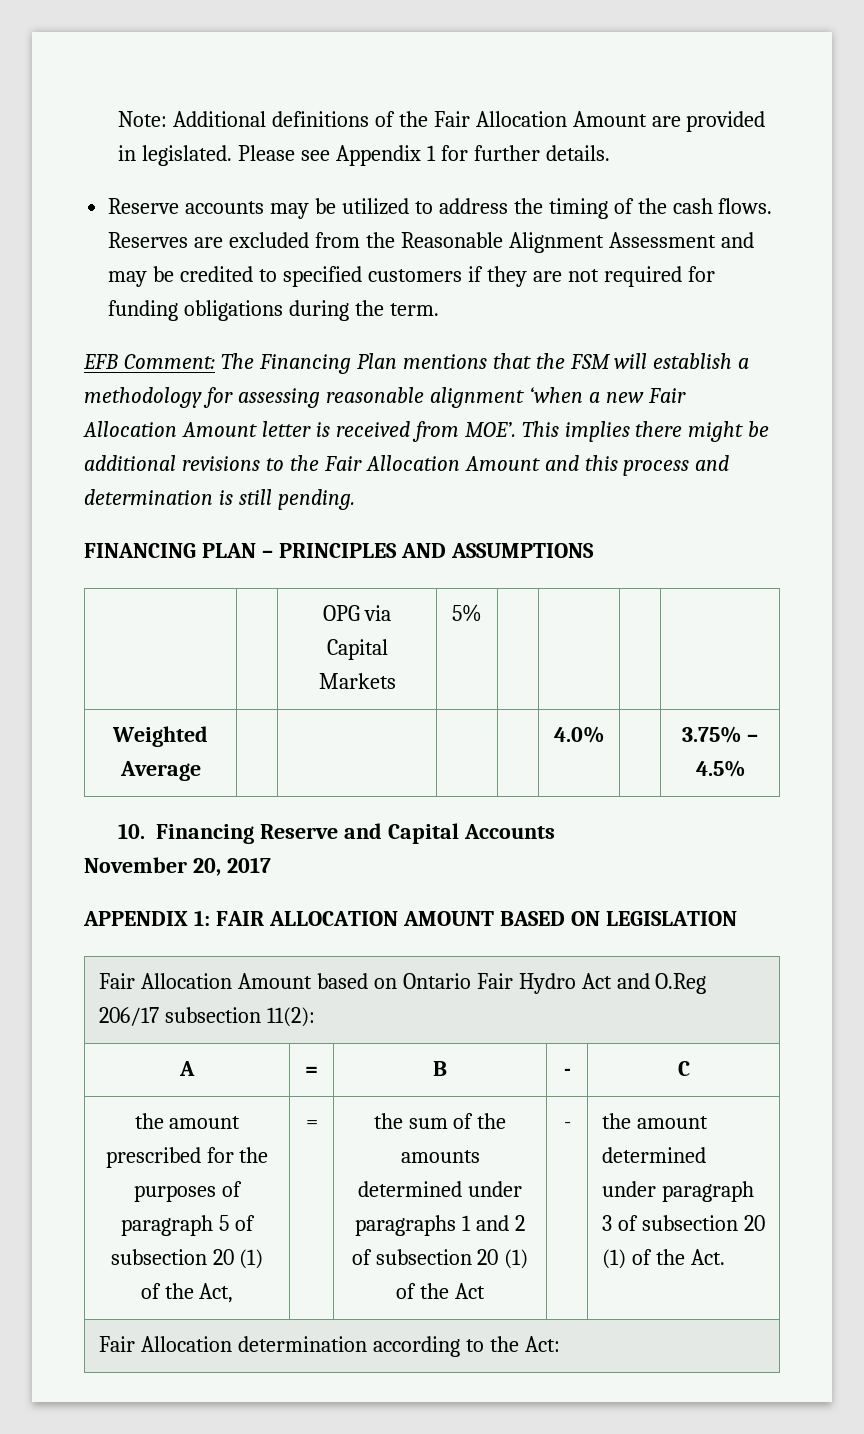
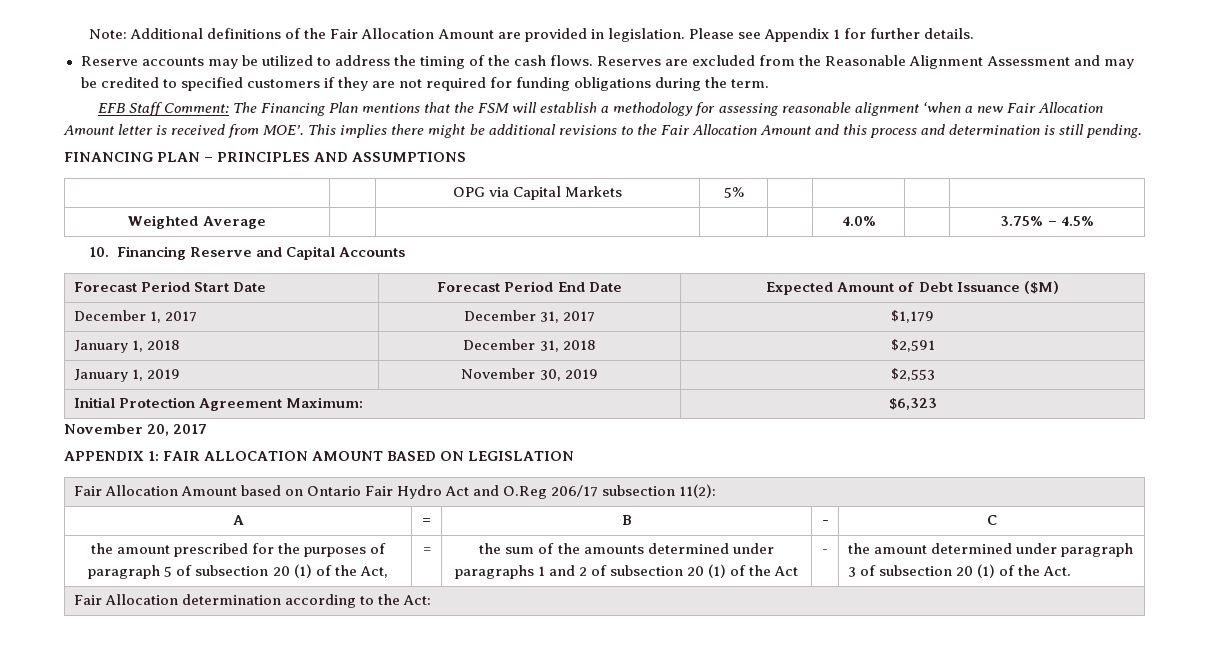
- Note: Additional definitions of the Fair Allocation Amount are provided in legislated.
+ Note: Additional definitions of the Fair Allocation Amount are provided in legislation.
- EFB Comment: The Financing Plan mentions that the FSM will establish a methodology for assessing reasonable alignment ‘when a new Fair Allocation Amount letter is received from MOE’.
+ EFB Staff Comment: The Financing Plan mentions that the FSM will establish a methodology for assessing reasonable alignment ‘when a new Fair Allocation Amount letter is received from MOE’.
+ Forecast Period Start Date | Forecast Period End Date | Expected Amount of Debt Issuance ($M)
+ December 1, 2017 | December 31, 2017 | $1,179
+ January 1, 2018 | December 31, 2018 | $2,591
+ January 1, 2019 | November 30, 2019 | $2,553
+ Initial Protection Agreement Maximum: | $6,323

